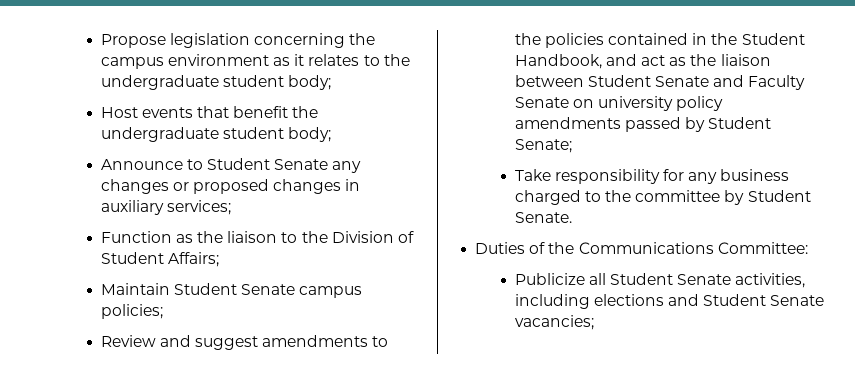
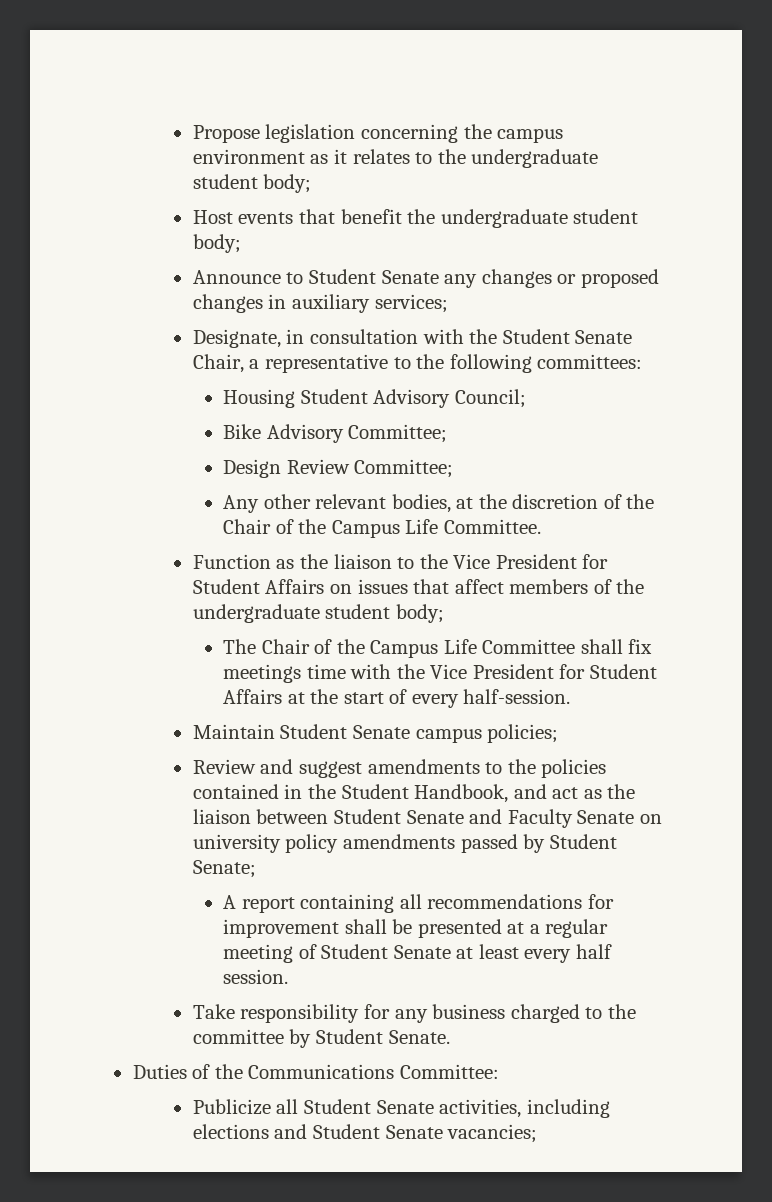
+ Designate, in consultation with the Student Senate Chair, a representative to the following committees:
+ Housing Student Advisory Council;
+ Bike Advisory Committee;
+ Design Review Committee;
+ Any other relevant bodies, at the discretion of the Chair of the Campus Life Committee.
- Function as the liaison to the Division of Student Affairs;
+ Function as the liaison to the Vice President for Student Affairs on issues that affect members of the undergraduate student body;
+ The Chair of the Campus Life Committee shall fix meetings time with the Vice President for Student Affairs at the start of every half-session.
+ A report containing all recommendations for improvement shall be presented at a regular meeting of Student Senate at least every half session.

